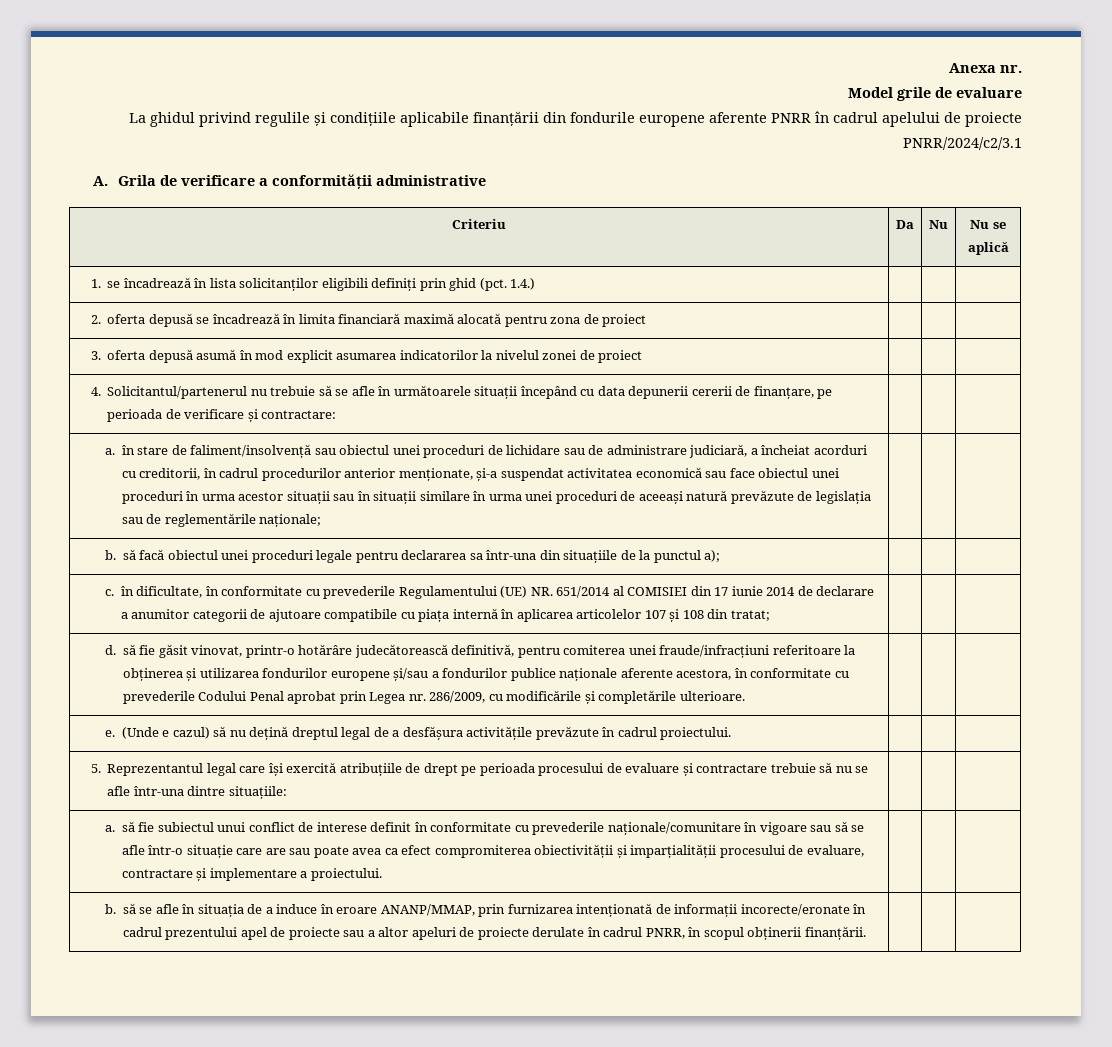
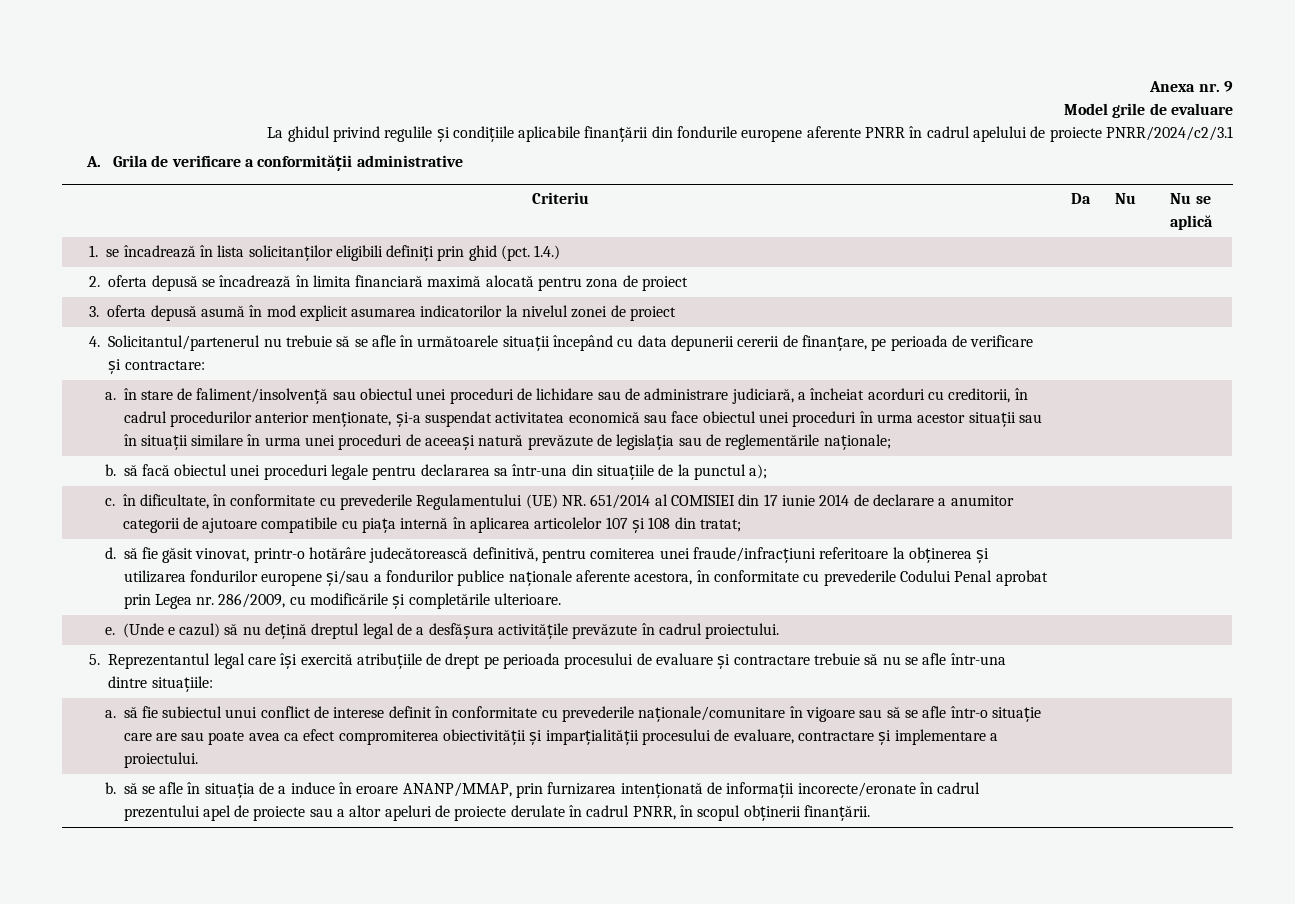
- Anexa nr.
+ Anexa nr. 9

